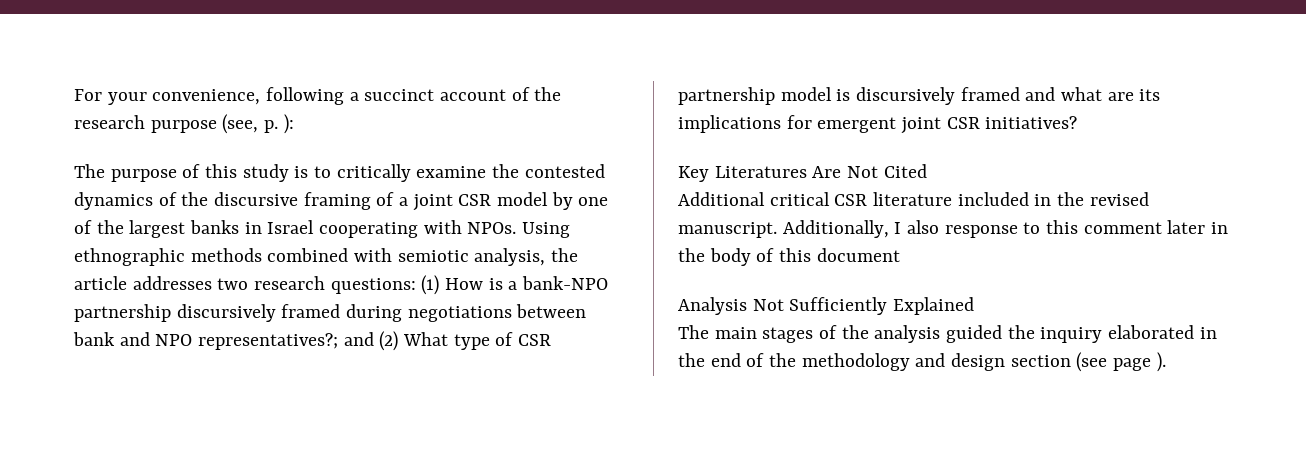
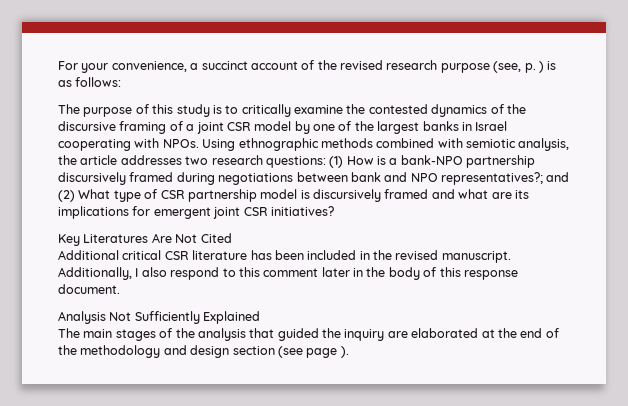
- For your convenience, following a succinct account of the research purpose (see, p. ):
+ For your convenience, a succinct account of the revised research purpose (see, p. ) is as follows:
- Additional critical CSR literature included in the revised manuscript.
+ Additional critical CSR literature has been included in the revised manuscript.
- Additionally, I also response to this comment later in the body of this document
+ Additionally, I also respond to this comment later in the body of this response document.
- The main stages of the analysis guided the inquiry elaborated in the end of the methodology and design section (see page ).
+ The main stages of the analysis that guided the inquiry are elaborated at the end of the methodology and design section (see page ).

